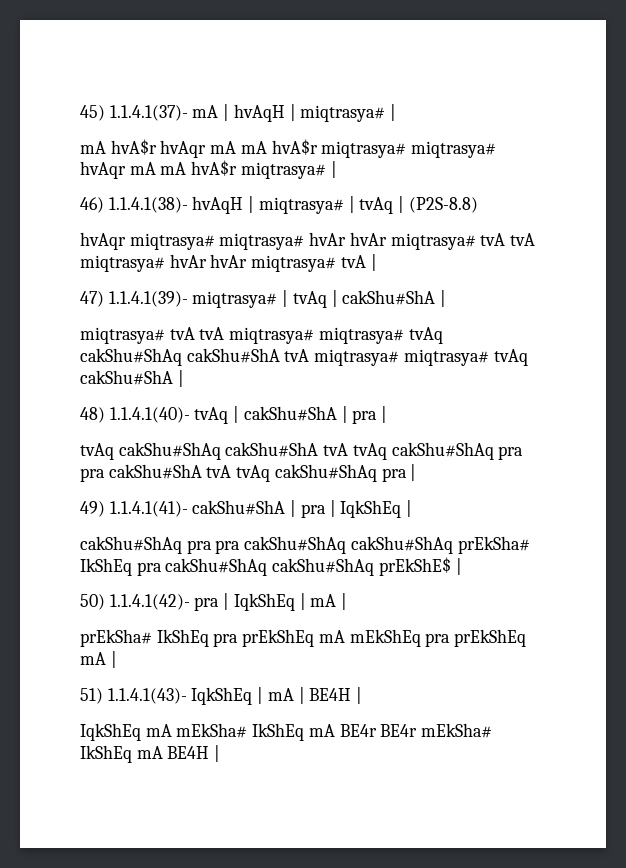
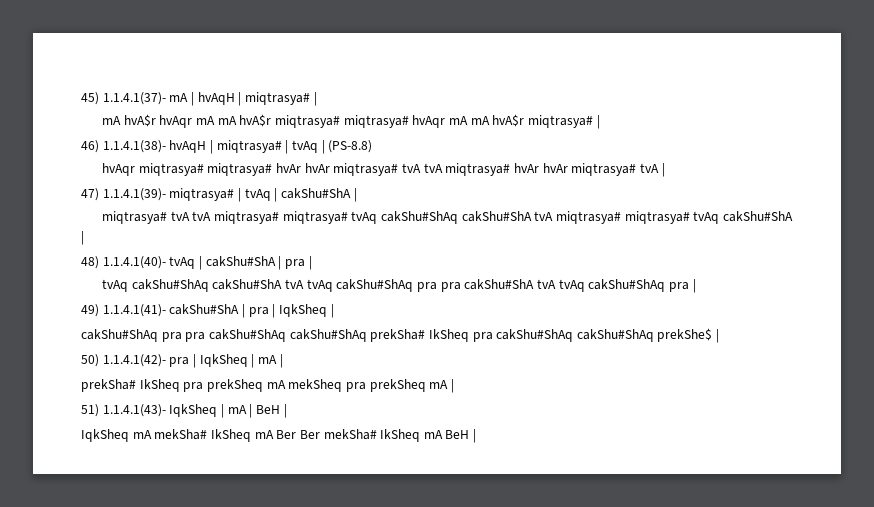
- 46) 1.1.4.1(38)- hvAqH | miqtrasya# | tvAq | (P2S-8.8)
+ 46) 1.1.4.1(38)- hvAqH | miqtrasya# | tvAq | (PS-8.8)
- 49) 1.1.4.1(41)- cakShu#ShA | pra | IqkShEq |
+ 49) 1.1.4.1(41)- cakShu#ShA | pra | IqkSheq |
- cakShu#ShAq pra pra cakShu#ShAq cakShu#ShAq prEkSha# IkShEq pra cakShu#ShAq cakShu#ShAq prEkShE$ |
+ cakShu#ShAq pra pra cakShu#ShAq cakShu#ShAq prekSha# IkSheq pra cakShu#ShAq cakShu#ShAq prekShe$ |
- 50) 1.1.4.1(42)- pra | IqkShEq | mA |
+ 50) 1.1.4.1(42)- pra | IqkSheq | mA |
- prEkSha# IkShEq pra prEkShEq mA mEkShEq pra prEkShEq mA |
+ prekSha# IkSheq pra prekSheq mA mekSheq pra prekSheq mA |
- 51) 1.1.4.1(43)- IqkShEq | mA | BE4H |
- IqkShEq mA mEkSha# IkShEq mA BE4r BE4r mEkSha# IkShEq mA BE4H |
+ 51) 1.1.4.1(43)- IqkSheq | mA | BeH |
+ IqkSheq mA mekSha# IkSheq mA Ber Ber mekSha# IkSheq mA BeH |

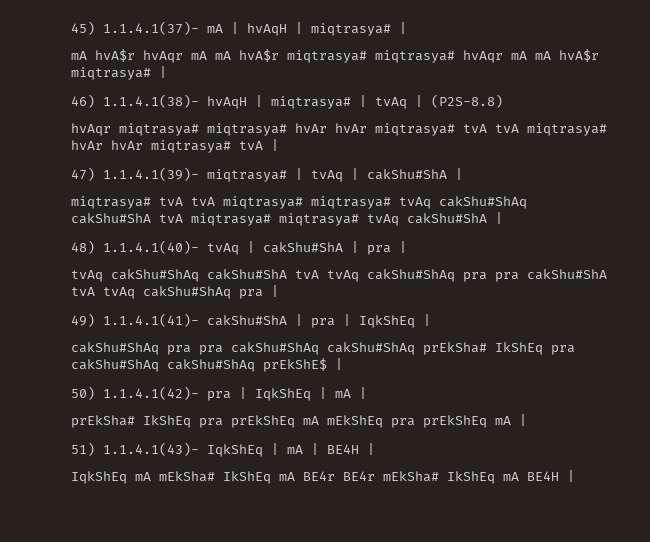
- 46) 1.1.4.1(38)- hvAqH | miqtrasya# | tvAq | (PS-8.8)
+ 46) 1.1.4.1(38)- hvAqH | miqtrasya# | tvAq | (P2S-8.8)
- 49) 1.1.4.1(41)- cakShu#ShA | pra | IqkSheq |
+ 49) 1.1.4.1(41)- cakShu#ShA | pra | IqkShEq |
- cakShu#ShAq pra pra cakShu#ShAq cakShu#ShAq prekSha# IkSheq pra cakShu#ShAq cakShu#ShAq prekShe$ |
+ cakShu#ShAq pra pra cakShu#ShAq cakShu#ShAq prEkSha# IkShEq pra cakShu#ShAq cakShu#ShAq prEkShE$ |
- 50) 1.1.4.1(42)- pra | IqkSheq | mA |
+ 50) 1.1.4.1(42)- pra | IqkShEq | mA |
- prekSha# IkSheq pra prekSheq mA mekSheq pra prekSheq mA |
+ prEkSha# IkShEq pra prEkShEq mA mEkShEq pra prEkShEq mA |
- 51) 1.1.4.1(43)- IqkSheq | mA | BeH |
- IqkSheq mA mekSha# IkSheq mA Ber Ber mekSha# IkSheq mA BeH |
+ 51) 1.1.4.1(43)- IqkShEq | mA | BE4H |
+ IqkShEq mA mEkSha# IkShEq mA BE4r BE4r mEkSha# IkShEq mA BE4H |

